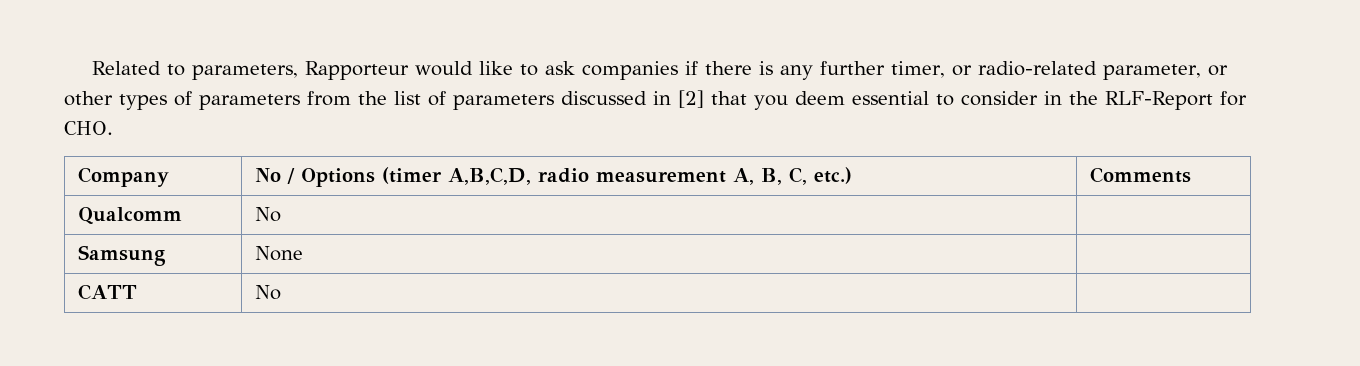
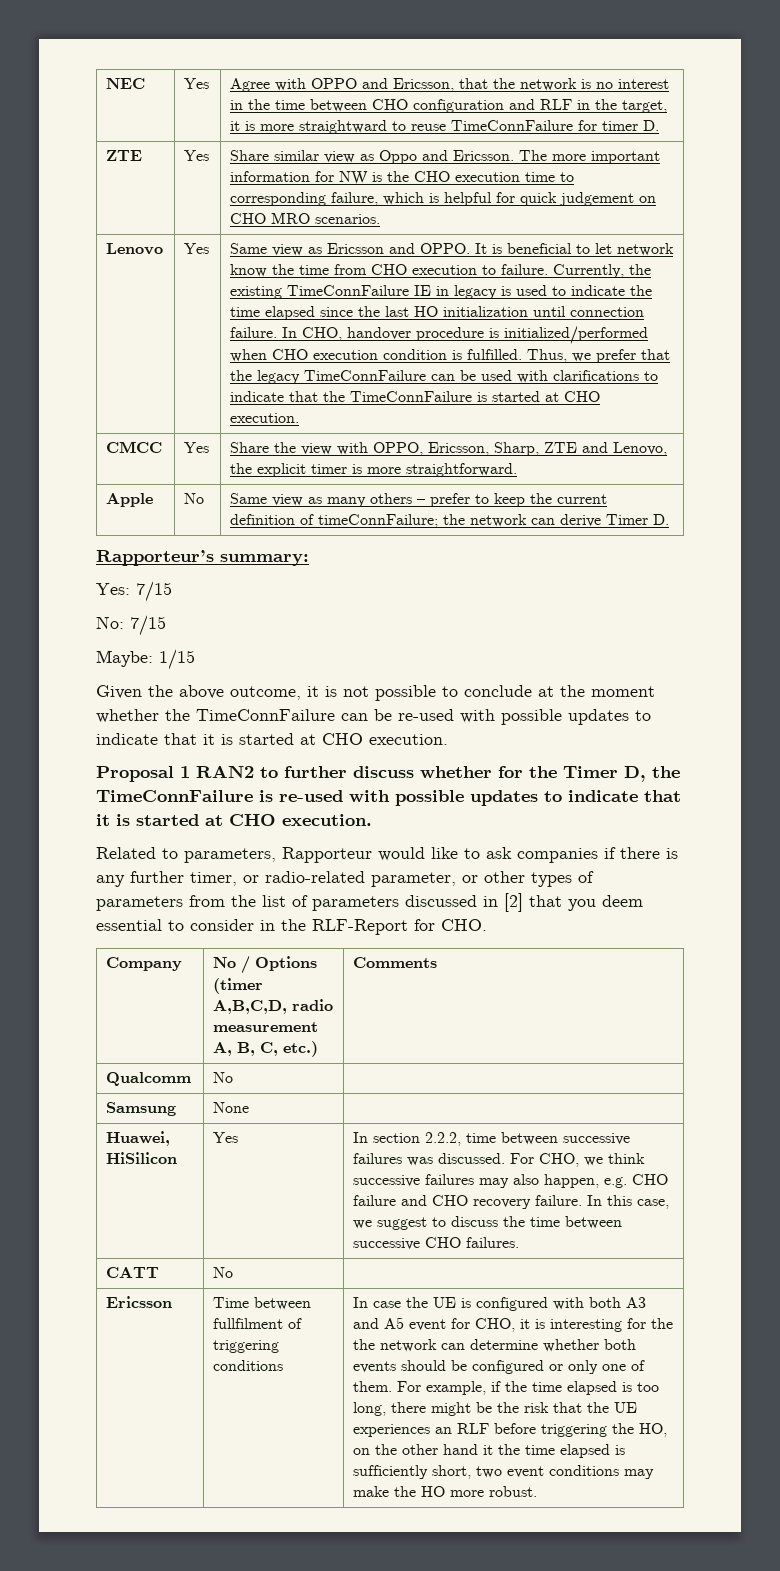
+ NEC | Yes | Agree with OPPO and Ericsson, that the network is no interest in the time between CHO configuration and RLF in the target, it is more straightward to reuse TimeConnFailure for timer D.
+ ZTE | Yes | Share similar view as Oppo and Ericsson. The more important information for NW is the CHO execution time to corresponding failure, which is helpful for quick judgement on CHO MRO scenarios.
+ Lenovo | Yes | Same view as Ericsson and OPPO. It is beneficial to let network know the time from CHO execution to failure. Currently, the existing TimeConnFailure IE in legacy is used to indicate the time elapsed since the last HO initialization until connection failure. In CHO, handover procedure is initialized/performed when CHO execution condition is fulfilled. Thus, we prefer that the legacy TimeConnFailure can be used with clarifications to indicate that the TimeConnFailure is started at CHO execution.
+ CMCC | Yes | Share the view with OPPO, Ericsson, Sharp, ZTE and Lenovo, the explicit timer is more straightforward.
+ Apple | No | Same view as many others – prefer to keep the current definition of timeConnFailure; the network can derive Timer D.
+ Rapporteur’s summary:
+ Yes: 7/15
+ No: 7/15
+ Maybe: 1/15
+ Given the above outcome, it is not possible to conclude at the moment whether the TimeConnFailure can be re-used with possible updates to indicate that it is started at CHO execution.
+ Proposal 1 RAN2 to further discuss whether for the Timer D, the TimeConnFailure is re-used with possible updates to indicate that it is started at CHO execution.
- CATT | No
+ Huawei, HiSilicon | Yes | In section 2.2.2, time between successive failures was discussed. For CHO, we think successive failures may also happen, e.g. CHO failure and CHO recovery failure. In this case, we suggest to discuss the time between successive CHO failures.
+ CATT | No |
+ Ericsson | Time between fullfilment of triggering conditions | In case the UE is configured with both A3 and A5 event for CHO, it is interesting for the the network can determine whether both events should be configured or only one of them. For example, if the time elapsed is too long, there might be the risk that the UE experiences an RLF before triggering the HO, on the other hand it the time elapsed is sufficiently short, two event conditions may make the HO more robust.

